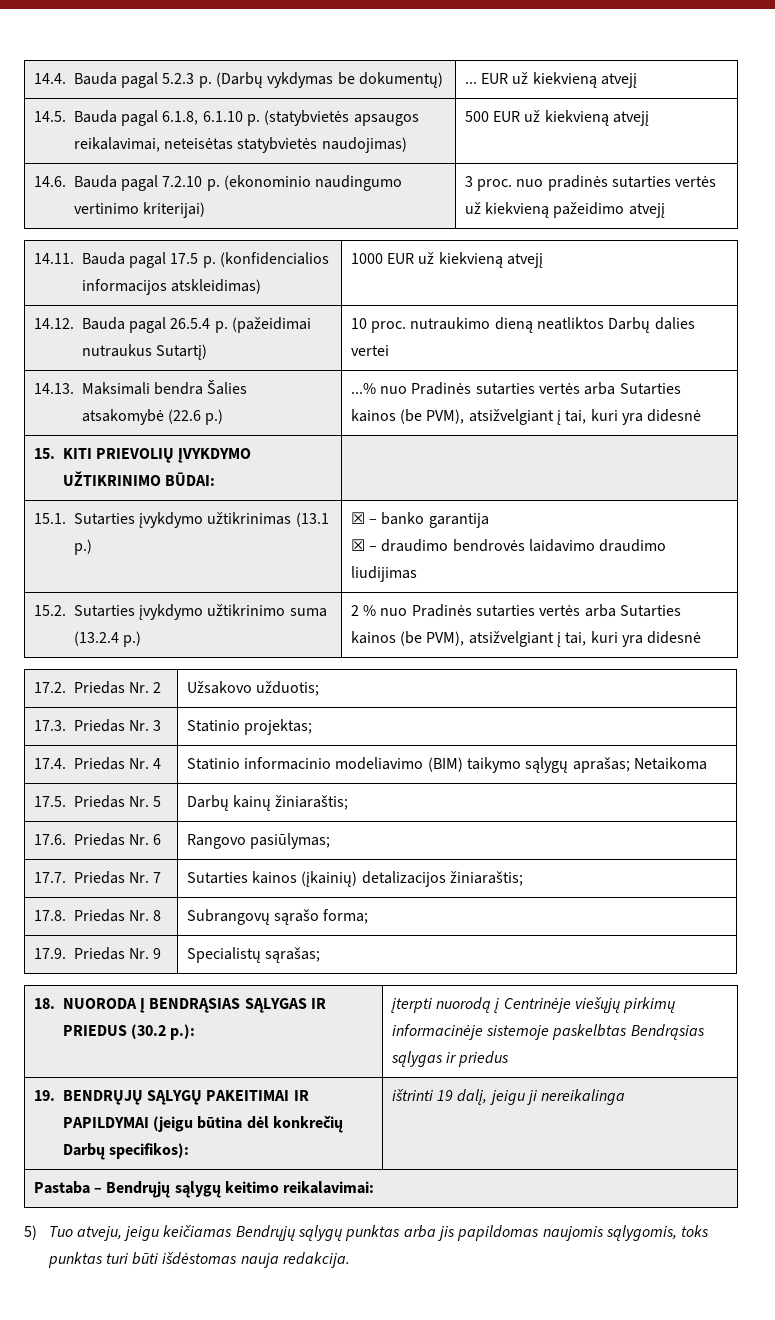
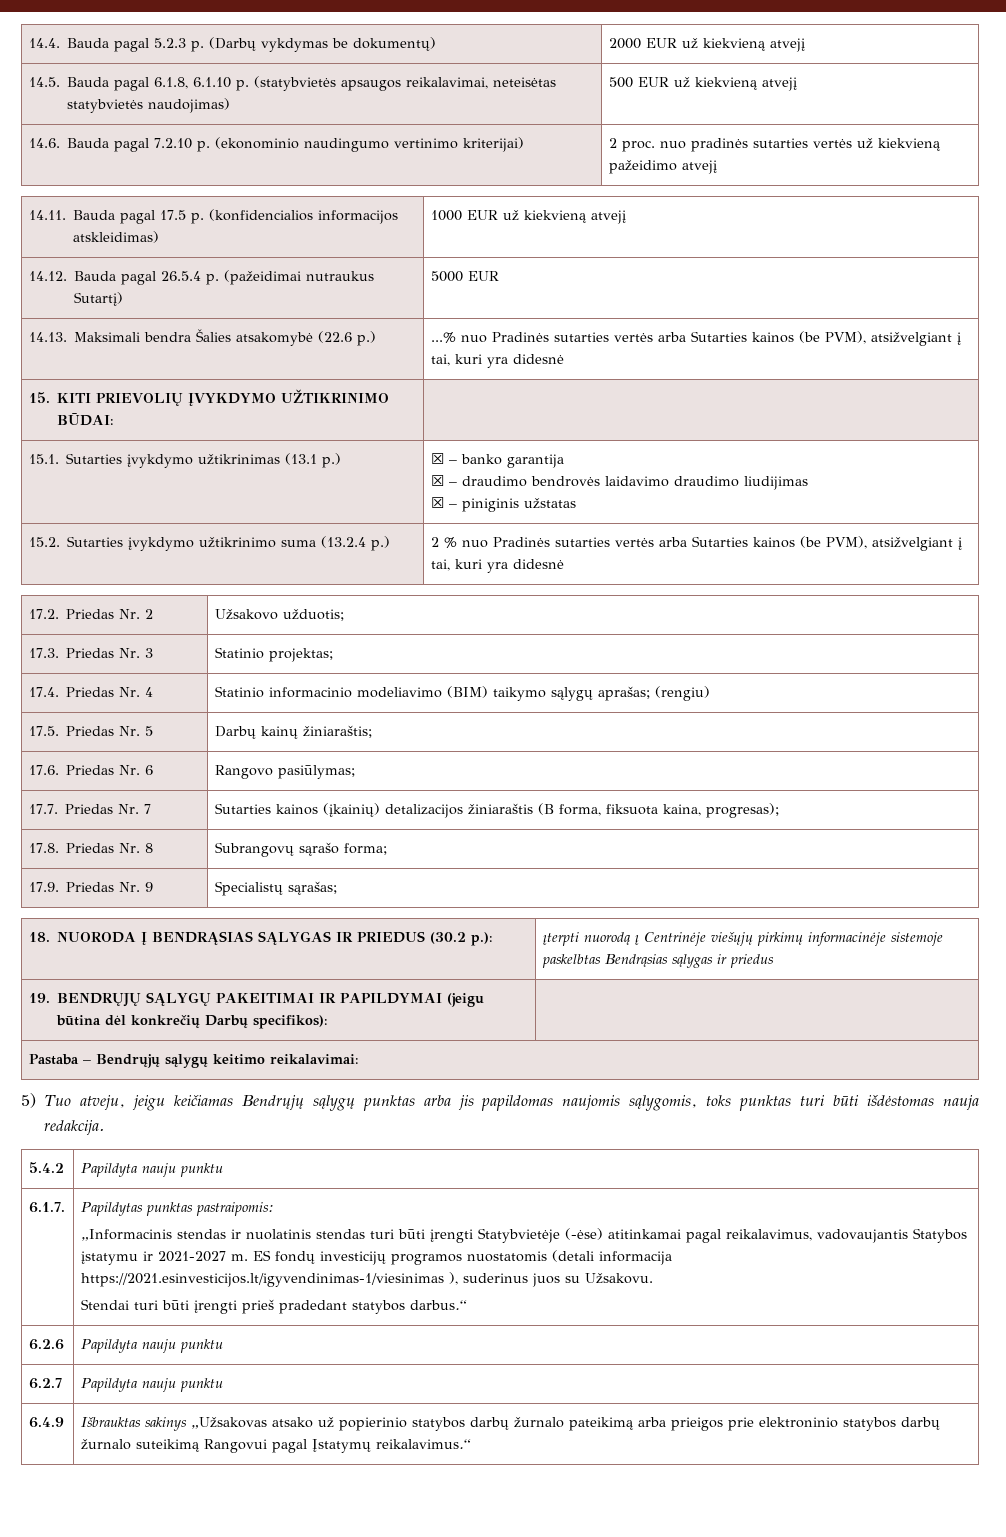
- 14.4. Bauda pagal 5.2.3 p. (Darbų vykdymas be dokumentų) | ... EUR už kiekvieną atvejį
+ 14.4. Bauda pagal 5.2.3 p. (Darbų vykdymas be dokumentų) | 2000 EUR už kiekvieną atvejį
- 14.6. Bauda pagal 7.2.10 p. (ekonominio naudingumo vertinimo kriterijai) | 3 proc. nuo pradinės sutarties vertės už kiekvieną pažeidimo atvejį
+ 14.6. Bauda pagal 7.2.10 p. (ekonominio naudingumo vertinimo kriterijai) | 2 proc. nuo pradinės sutarties vertės už kiekvieną pažeidimo atvejį
- 14.12. Bauda pagal 26.5.4 p. (pažeidimai nutraukus Sutartį) | 10 proc. nutraukimo dieną neatliktos Darbų dalies vertei
+ 14.12. Bauda pagal 26.5.4 p. (pažeidimai nutraukus Sutartį) | 5000 EUR
  15.1. Sutarties įvykdymo užtikrinimas (13.1 p.) | ☒ – banko garantija
  ☒ – draudimo bendrovės laidavimo draudimo liudijimas
+ ☒ – piniginis užstatas
- 17.4. Priedas Nr. 4 | Statinio informacinio modeliavimo (BIM) taikymo sąlygų aprašas; Netaikoma
+ 17.4. Priedas Nr. 4 | Statinio informacinio modeliavimo (BIM) taikymo sąlygų aprašas; (rengiu)
- 17.7. Priedas Nr. 7 | Sutarties kainos (įkainių) detalizacijos žiniaraštis;
+ 17.7. Priedas Nr. 7 | Sutarties kainos (įkainių) detalizacijos žiniaraštis (B forma, fiksuota kaina, progresas);
- 19. BENDRŲJŲ SĄLYGŲ PAKEITIMAI IR PAPILDYMAI (jeigu būtina dėl konkrečių Darbų specifikos): | ištrinti 19 dalį, jeigu ji nereikalinga
+ 19. BENDRŲJŲ SĄLYGŲ PAKEITIMAI IR PAPILDYMAI (jeigu būtina dėl konkrečių Darbų specifikos): |
+ 5.4.2 | Papildyta nauju punktu
+ 6.1.7. | Papildytas punktas pastraipomis:
+ „Informacinis stendas ir nuolatinis stendas turi būti įrengti Statybvietėje (-ėse) atitinkamai pagal reikalavimus, vadovaujantis Statybos įstatymu ir 2021-2027 m. ES fondų investicijų programos nuostatomis (detali informacija https://2021.esinvesticijos.lt/igyvendinimas-1/viesinimas ), suderinus juos su Užsakovu.
+ Stendai turi būti įrengti prieš pradedant statybos darbus.“
+ 6.2.6 | Papildyta nauju punktu
+ 6.2.7 | Papildyta nauju punktu
+ 6.4.9 | Išbrauktas sakinys „Užsakovas atsako už popierinio statybos darbų žurnalo pateikimą arba prieigos prie elektroninio statybos darbų žurnalo suteikimą Rangovui pagal Įstatymų reikalavimus.“

